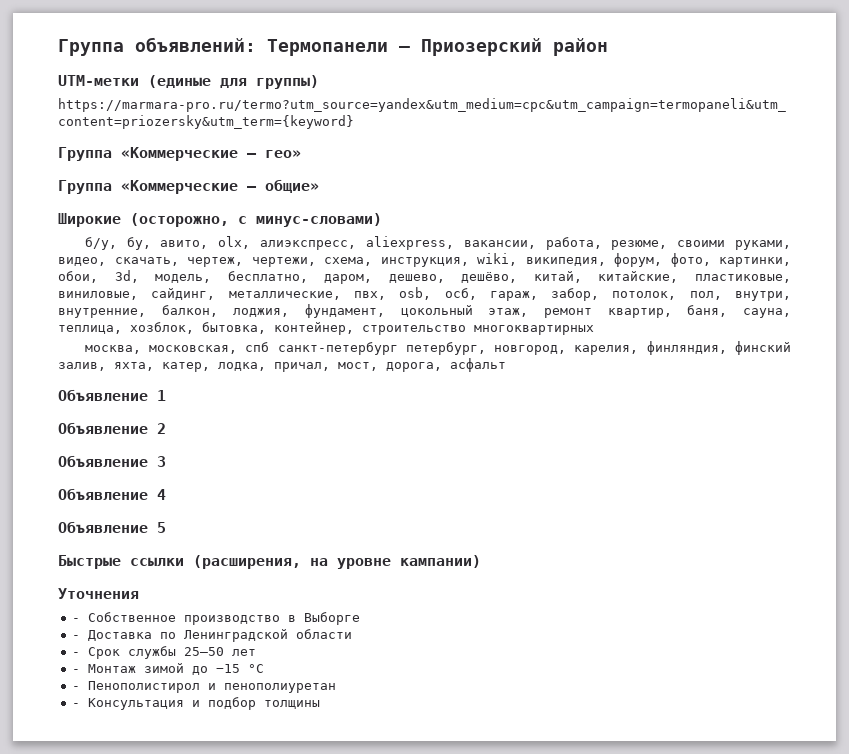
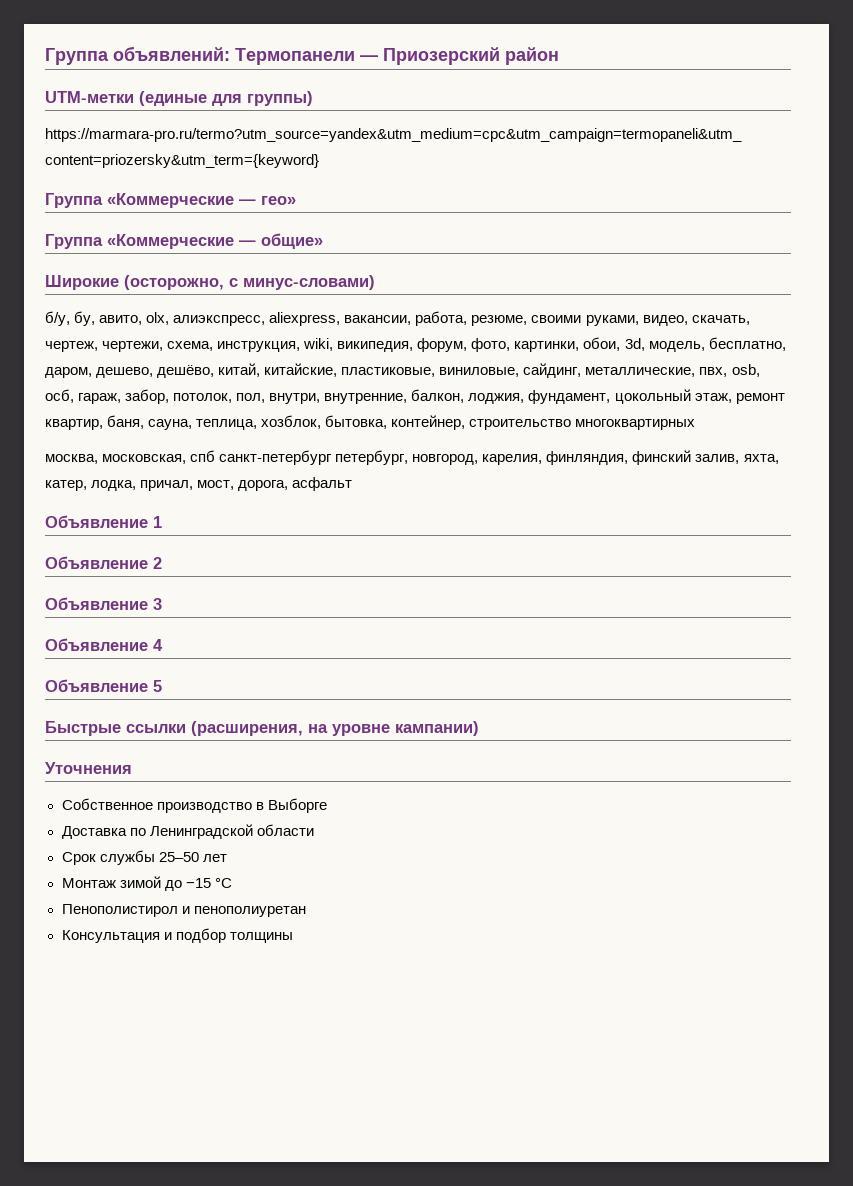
- - Собственное производство в Выборге
+ Собственное производство в Выборге
- - Доставка по Ленинградской области
+ Доставка по Ленинградской области
- - Срок службы 25–50 лет
+ Срок службы 25–50 лет
- - Монтаж зимой до −15 °C
+ Монтаж зимой до −15 °C
- - Пенополистирол и пенополиуретан
+ Пенополистирол и пенополиуретан
- - Консультация и подбор толщины
+ Консультация и подбор толщины

